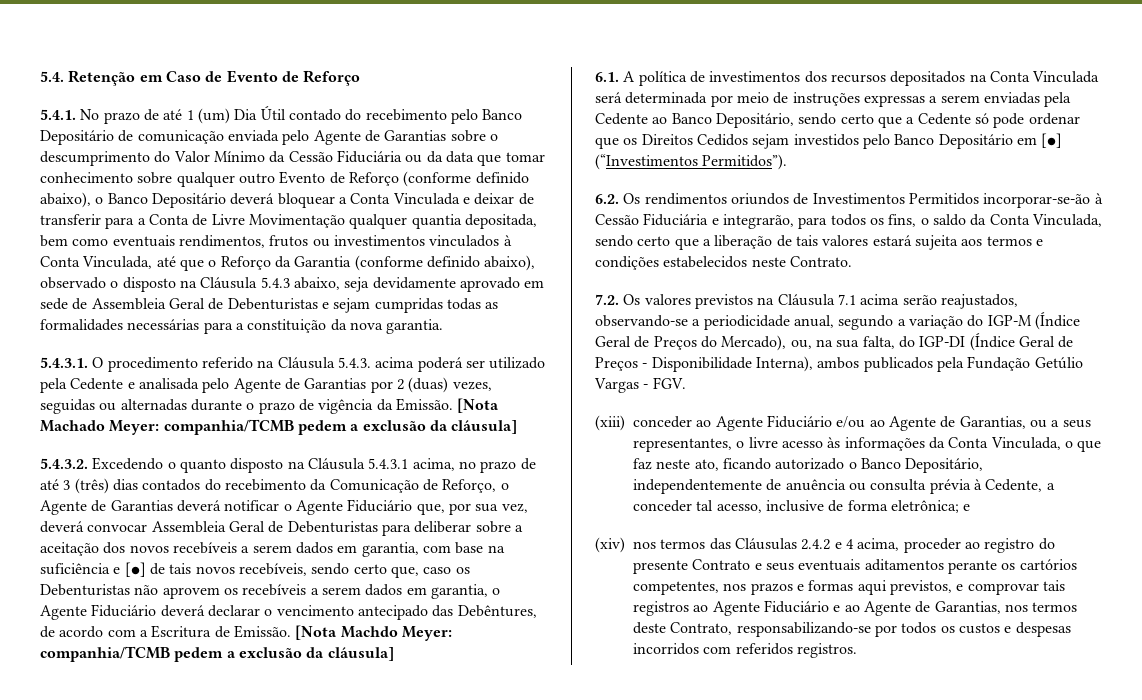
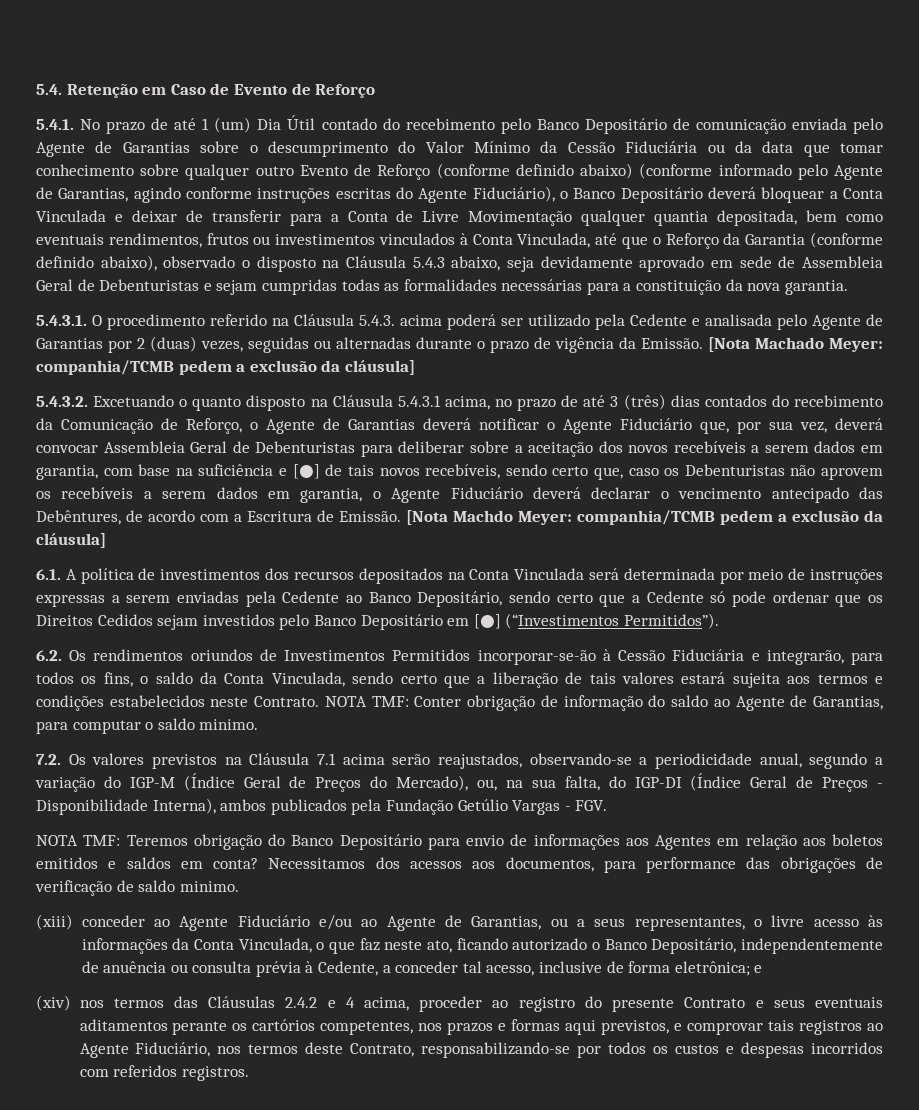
- 5.4.1. No prazo de até 1 (um) Dia Útil contado do recebimento pelo Banco Depositário de comunicação enviada pelo Agente de Garantias sobre o descumprimento do Valor Mínimo da Cessão Fiduciária ou da data que tomar conhecimento sobre qualquer outro Evento de Reforço (conforme definido abaixo), o Banco Depositário deverá bloquear a Conta Vinculada e deixar de transferir para a Conta de Livre Movimentação qualquer quantia depositada, bem como eventuais rendimentos, frutos ou investimentos vinculados à Conta Vinculada, até que o Reforço da Garantia (conforme definido abaixo), observado o disposto na Cláusula 5.4.3 abaixo, seja devidamente aprovado em sede de Assembleia Geral de Debenturistas e sejam cumpridas todas as formalidades necessárias para a constituição da nova garantia.
+ 5.4.1. No prazo de até 1 (um) Dia Útil contado do recebimento pelo Banco Depositário de comunicação enviada pelo Agente de Garantias sobre o descumprimento do Valor Mínimo da Cessão Fiduciária ou da data que tomar conhecimento sobre qualquer outro Evento de Reforço (conforme definido abaixo) (conforme informado pelo Agente de Garantias, agindo conforme instruções escritas do Agente Fiduciário), o Banco Depositário deverá bloquear a Conta Vinculada e deixar de transferir para a Conta de Livre Movimentação qualquer quantia depositada, bem como eventuais rendimentos, frutos ou investimentos vinculados à Conta Vinculada, até que o Reforço da Garantia (conforme definido abaixo), observado o disposto na Cláusula 5.4.3 abaixo, seja devidamente aprovado em sede de Assembleia Geral de Debenturistas e sejam cumpridas todas as formalidades necessárias para a constituição da nova garantia.
- 5.4.3.2. Excedendo o quanto disposto na Cláusula 5.4.3.1 acima, no prazo de até 3 (três) dias contados do recebimento da Comunicação de Reforço, o Agente de Garantias deverá notificar o Agente Fiduciário que, por sua vez, deverá convocar Assembleia Geral de Debenturistas para deliberar sobre a aceitação dos novos recebíveis a serem dados em garantia, com base na suficiência e [●] de tais novos recebíveis, sendo certo que, caso os Debenturistas não aprovem os recebíveis a serem dados em garantia, o Agente Fiduciário deverá declarar o vencimento antecipado das Debêntures, de acordo com a Escritura de Emissão.
+ 5.4.3.2. Excetuando o quanto disposto na Cláusula 5.4.3.1 acima, no prazo de até 3 (três) dias contados do recebimento da Comunicação de Reforço, o Agente de Garantias deverá notificar o Agente Fiduciário que, por sua vez, deverá convocar Assembleia Geral de Debenturistas para deliberar sobre a aceitação dos novos recebíveis a serem dados em garantia, com base na suficiência e [●] de tais novos recebíveis, sendo certo que, caso os Debenturistas não aprovem os recebíveis a serem dados em garantia, o Agente Fiduciário deverá declarar o vencimento antecipado das Debêntures, de acordo com a Escritura de Emissão.
+ NOTA TMF: Conter obrigação de informação do saldo ao Agente de Garantias, para computar o saldo minimo.
+ NOTA TMF: Teremos obrigação do Banco Depositário para envio de informações aos Agentes em relação aos boletos emitidos e saldos em conta? Necessitamos dos acessos aos documentos, para performance das obrigações de verificação de saldo minimo.
- (xiv) nos termos das Cláusulas 2.4.2 e 4 acima, proceder ao registro do presente Contrato e seus eventuais aditamentos perante os cartórios competentes, nos prazos e formas aqui previstos, e comprovar tais registros ao Agente Fiduciário e ao Agente de Garantias, nos termos deste Contrato, responsabilizando-se por todos os custos e despesas incorridos com referidos registros.
+ (xiv) nos termos das Cláusulas 2.4.2 e 4 acima, proceder ao registro do presente Contrato e seus eventuais aditamentos perante os cartórios competentes, nos prazos e formas aqui previstos, e comprovar tais registros ao Agente Fiduciário, nos termos deste Contrato, responsabilizando-se por todos os custos e despesas incorridos com referidos registros.

